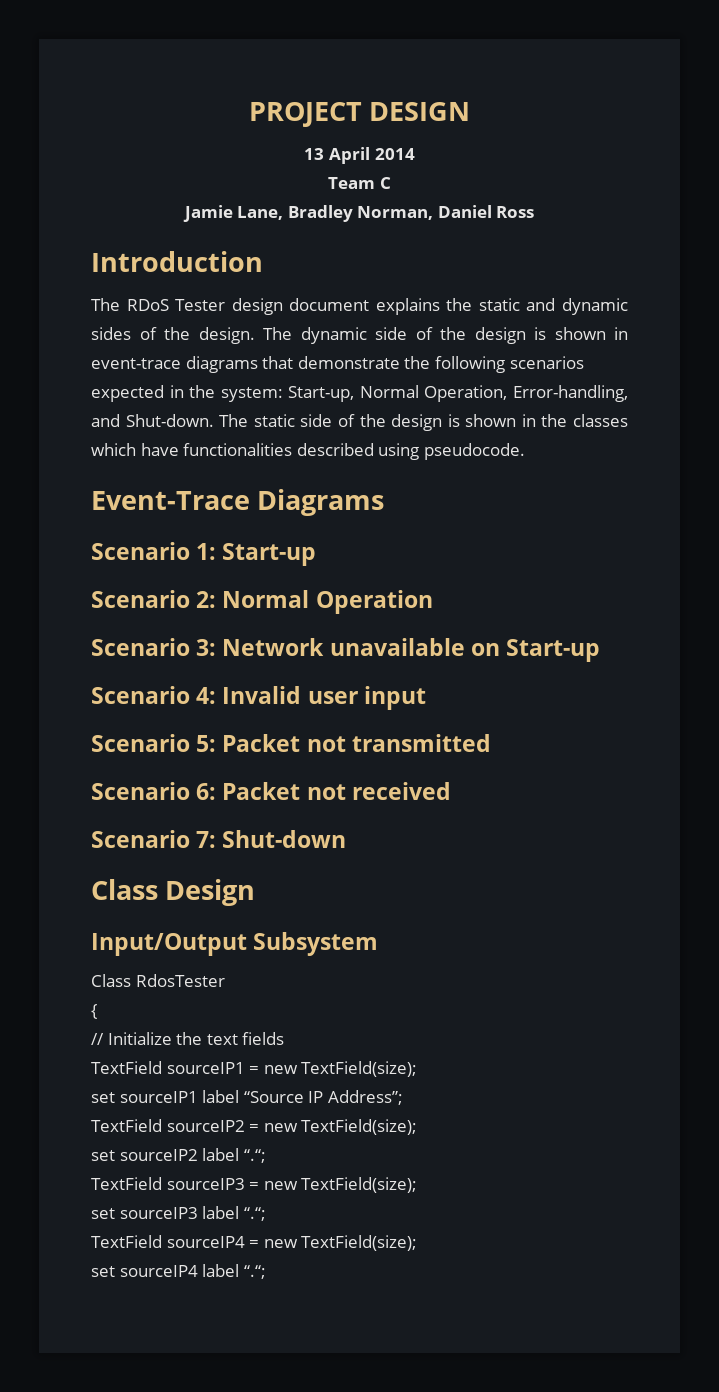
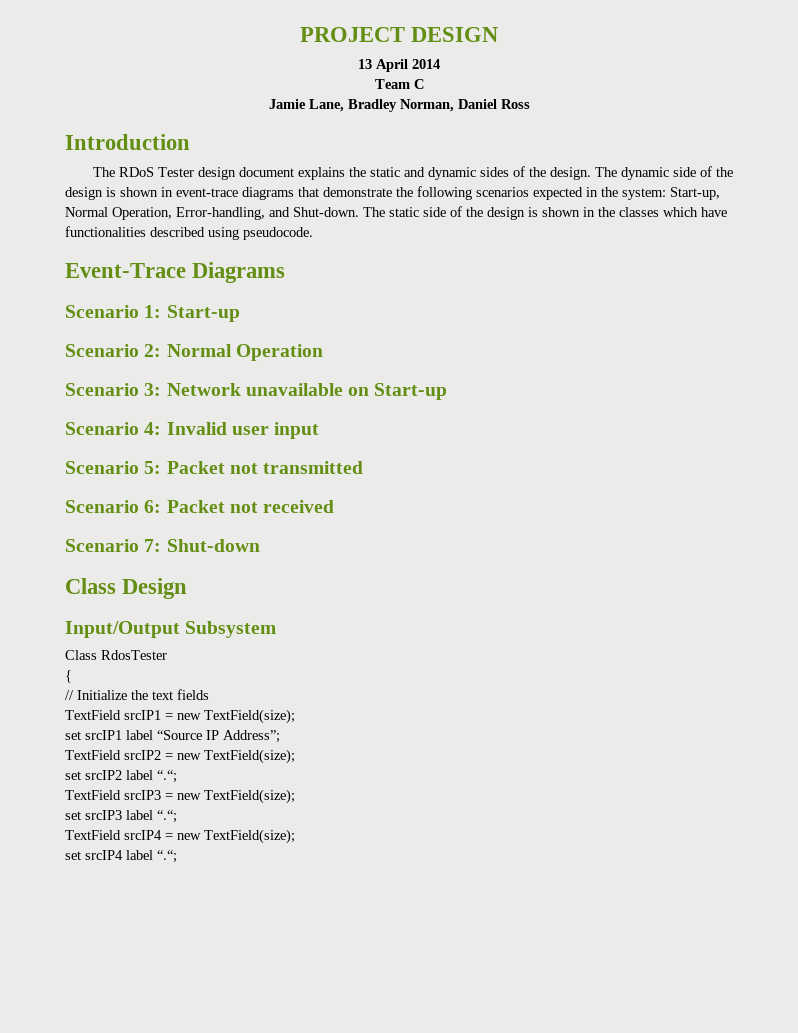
- TextField sourceIP1 = new TextField(size);
- set sourceIP1 label “Source IP Address”;
+ TextField srcIP1 = new TextField(size);
+ set srcIP1 label “Source IP Address”;
- TextField sourceIP2 = new TextField(size);
- set sourceIP2 label “.“;
- TextField sourceIP3 = new TextField(size);
- set sourceIP3 label “.“;
- TextField sourceIP4 = new TextField(size);
- set sourceIP4 label “.“;
+ TextField srcIP2 = new TextField(size);
+ set srcIP2 label “.“;
+ TextField srcIP3 = new TextField(size);
+ set srcIP3 label “.“;
+ TextField srcIP4 = new TextField(size);
+ set srcIP4 label “.“;

